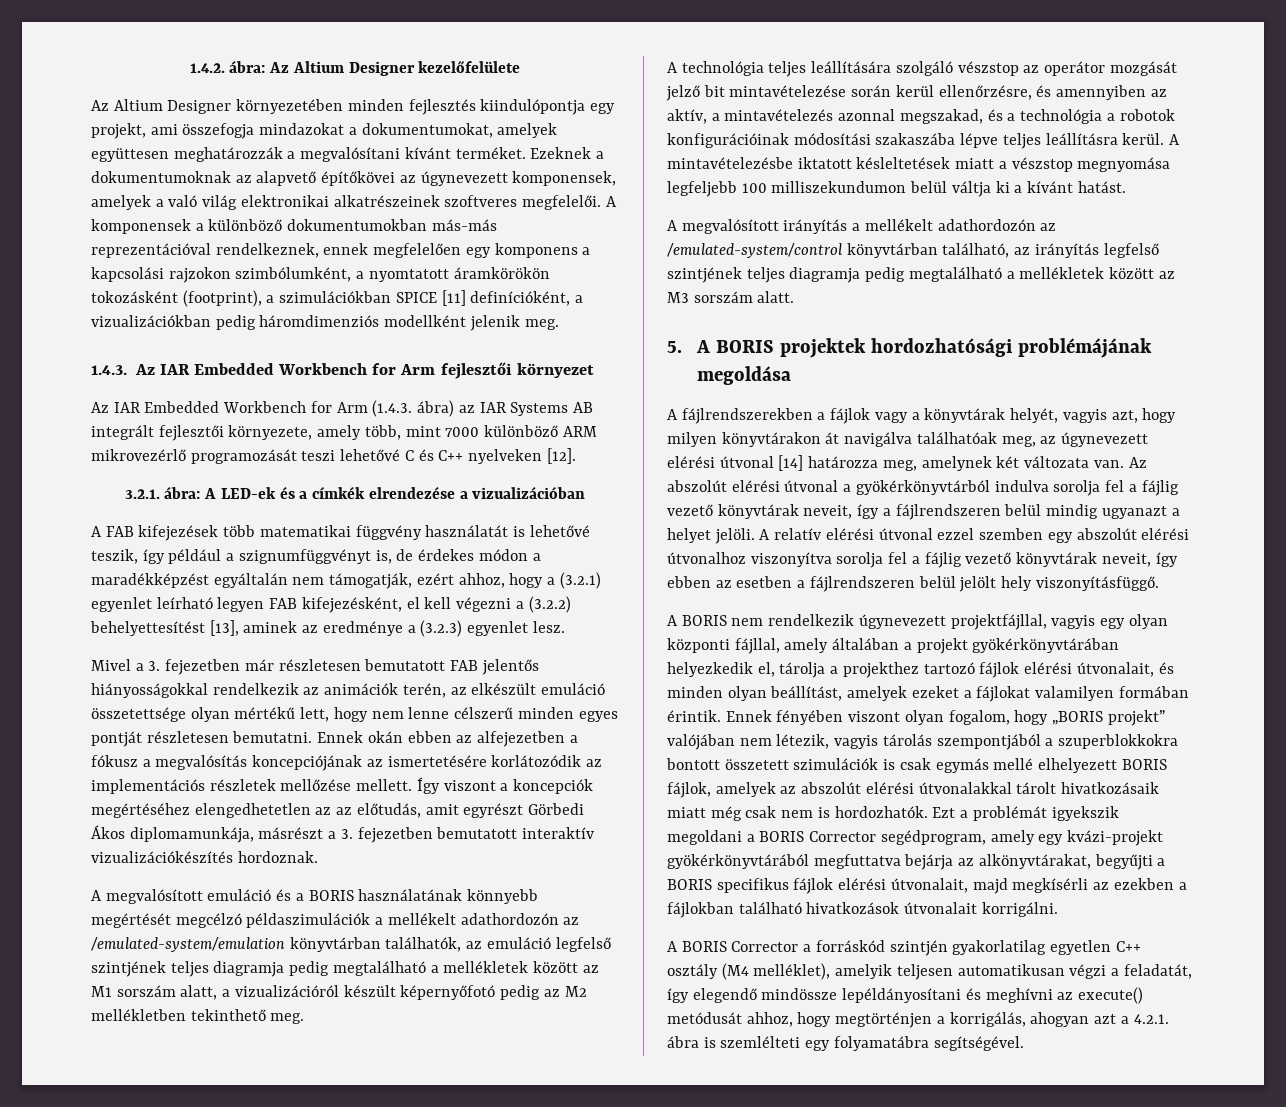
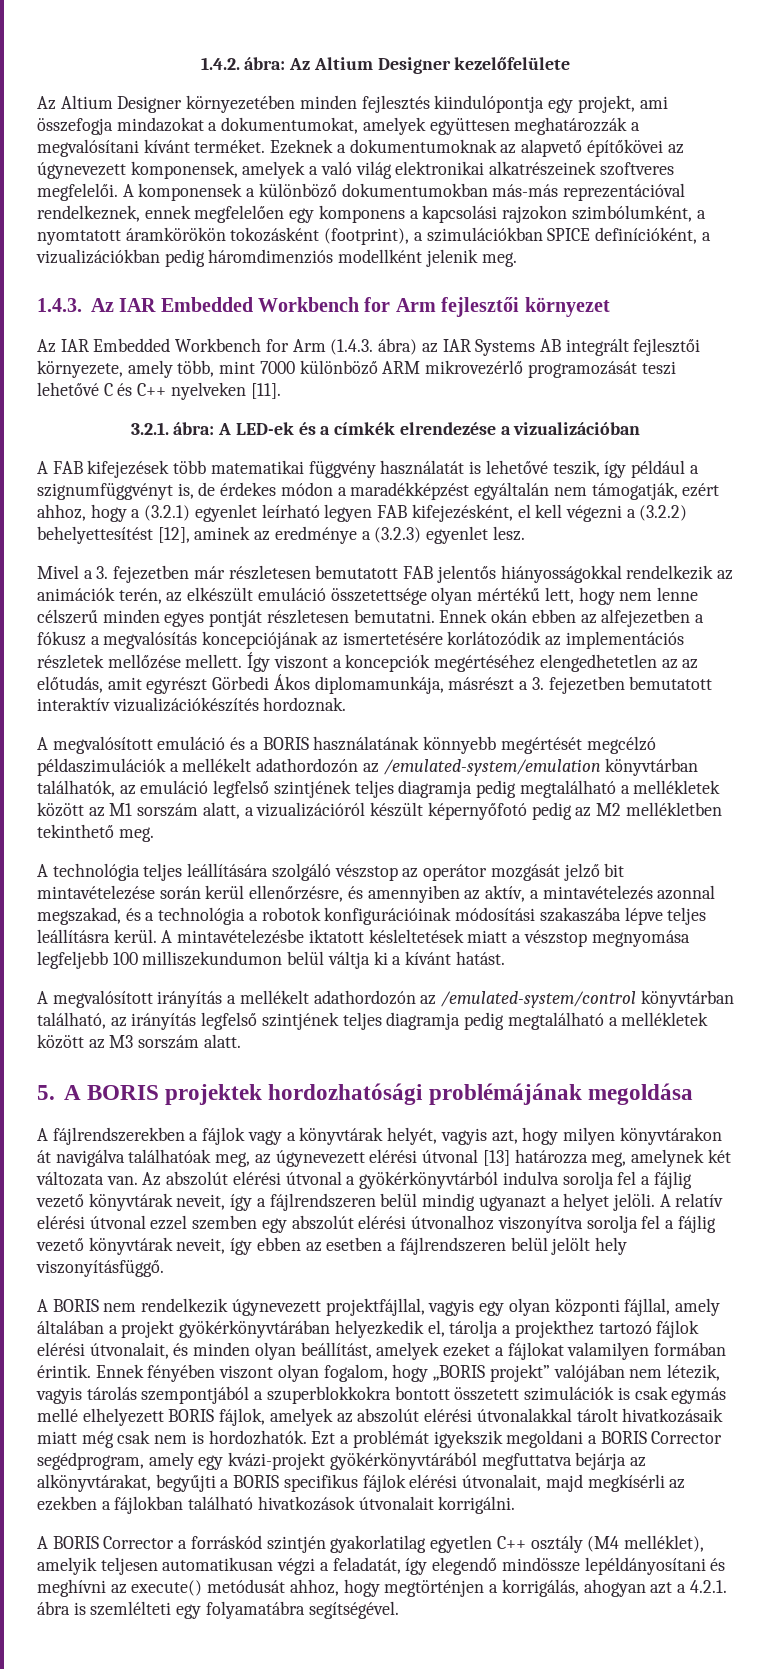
- A komponensek a különböző dokumentumokban más-más reprezentációval rendelkeznek, ennek megfelelően egy komponens a kapcsolási rajzokon szimbólumként, a nyomtatott áramkörökön tokozásként (footprint), a szimulációkban SPICE [11] definícióként, a vizualizációkban pedig háromdimenziós modellként jelenik meg.
+ A komponensek a különböző dokumentumokban más-más reprezentációval rendelkeznek, ennek megfelelően egy komponens a kapcsolási rajzokon szimbólumként, a nyomtatott áramkörökön tokozásként (footprint), a szimulációkban SPICE definícióként, a vizualizációkban pedig háromdimenziós modellként jelenik meg.
- Az IAR Embedded Workbench for Arm (1.4.3. ábra) az IAR Systems AB integrált fejlesztői környezete, amely több, mint 7000 különböző ARM mikrovezérlő programozását teszi lehetővé C és C++ nyelveken [12].
+ Az IAR Embedded Workbench for Arm (1.4.3. ábra) az IAR Systems AB integrált fejlesztői környezete, amely több, mint 7000 különböző ARM mikrovezérlő programozását teszi lehetővé C és C++ nyelveken [11].
- A FAB kifejezések több matematikai függvény használatát is lehetővé teszik, így például a szignumfüggvényt is, de érdekes módon a maradékképzést egyáltalán nem támogatják, ezért ahhoz, hogy a (3.2.1) egyenlet leírható legyen FAB kifejezésként, el kell végezni a (3.2.2) behelyettesítést [13], aminek az eredménye a (3.2.3) egyenlet lesz.
+ A FAB kifejezések több matematikai függvény használatát is lehetővé teszik, így például a szignumfüggvényt is, de érdekes módon a maradékképzést egyáltalán nem támogatják, ezért ahhoz, hogy a (3.2.1) egyenlet leírható legyen FAB kifejezésként, el kell végezni a (3.2.2) behelyettesítést [12], aminek az eredménye a (3.2.3) egyenlet lesz.
- A fájlrendszerekben a fájlok vagy a könyvtárak helyét, vagyis azt, hogy milyen könyvtárakon át navigálva találhatóak meg, az úgynevezett elérési útvonal [14] határozza meg, amelynek két változata van.
+ A fájlrendszerekben a fájlok vagy a könyvtárak helyét, vagyis azt, hogy milyen könyvtárakon át navigálva találhatóak meg, az úgynevezett elérési útvonal [13] határozza meg, amelynek két változata van.

